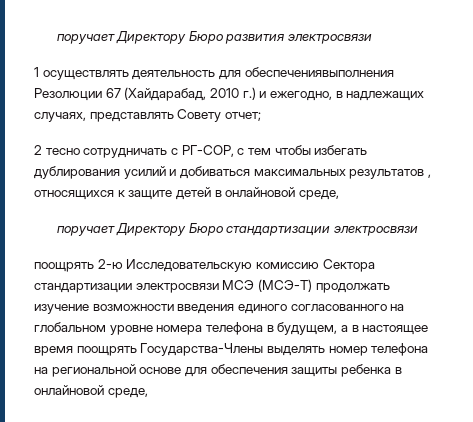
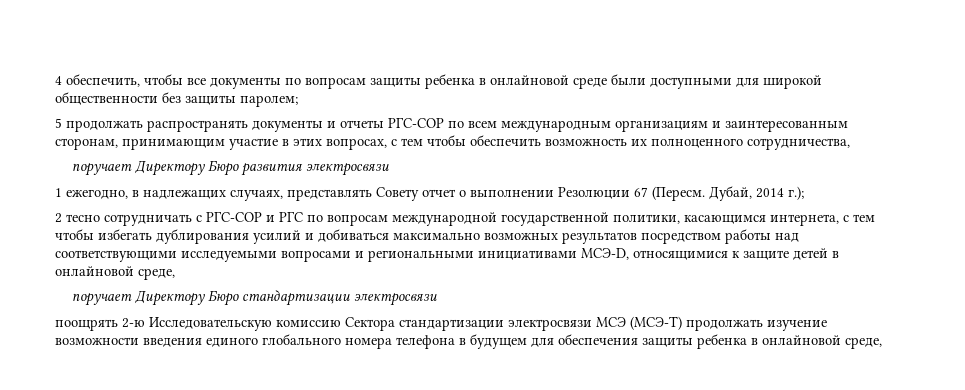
+ 4 обеспечить, чтобы все документы по вопросам защиты ребенка в онлайновой среде были доступными для широкой общественности без защиты паролем;
+ 5 продолжать распространять документы и отчеты РГС-COP по всем международным организациям и заинтересованным сторонам, принимающим участие в этих вопросах, с тем чтобы обеспечить возможность их полноценного сотрудничества,
- 1 осуществлять деятельность для обеспечениявыполнения Резолюции 67 (Хайдарабад, 2010 г.) и ежегодно, в надлежащих случаях, представлять Совету отчет;
- 2 тесно сотрудничать с РГ-COP, с тем чтобы избегать дублирования усилий и добиваться максимальных результатов , относящихся к защите детей в онлайновой среде,
+ 1 ежегодно, в надлежащих случаях, представлять Совету отчет о выполнении Резолюции 67 (Пересм. Дубай, 2014 г.);
+ 2 тесно сотрудничать с РГС-COP и РГС по вопросам международной государственной политики, касающимся интернета, с тем чтобы избегать дублирования усилий и добиваться максимально возможных результатов посредством работы над соответствующими исследуемыми вопросами и региональными инициативами МСЭ-D, относящимися к защите детей в онлайновой среде,
- поощрять 2-ю Исследовательскую комиссию Сектора стандартизации электросвязи МСЭ (МСЭ-Т) продолжать изучение возможности введения единого согласованного на глобальном уровне номера телефона в будущем, а в настоящее время поощрять Государства-Члены выделять номер телефона на региональной основе для обеспечения защиты ребенка в онлайновой среде,
+ поощрять 2-ю Исследовательскую комиссию Сектора стандартизации электросвязи МСЭ (МСЭ-Т) продолжать изучение возможности введения единого глобального номера телефона в будущем для обеспечения защиты ребенка в онлайновой среде,

